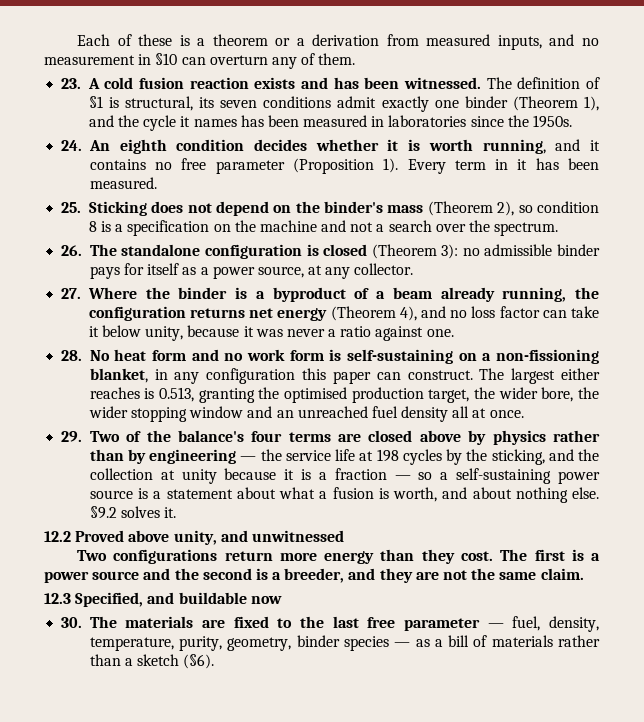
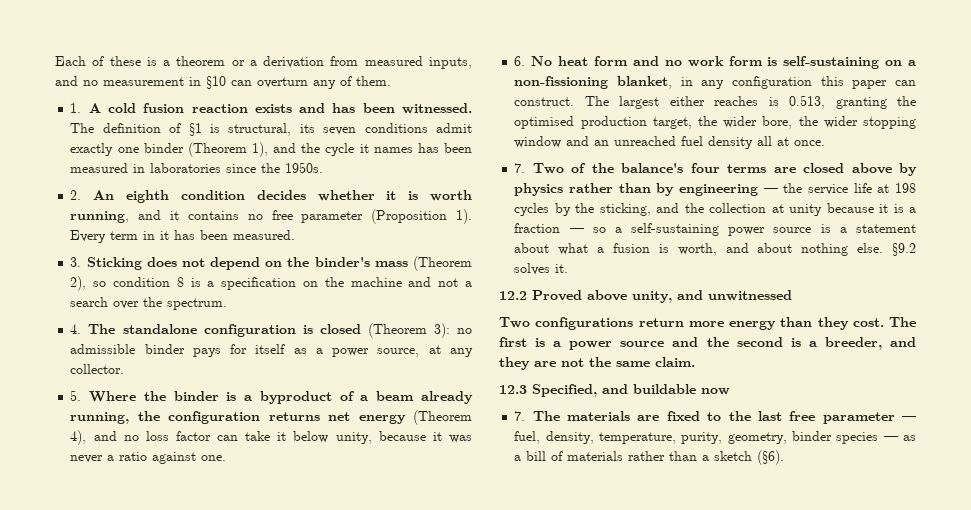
- 23. A cold fusion reaction exists and has been witnessed.
+ 1. A cold fusion reaction exists and has been witnessed.
- 24. An eighth condition decides whether it is worth running, and it contains no free parameter (Proposition 1).
+ 2. An eighth condition decides whether it is worth running, and it contains no free parameter (Proposition 1).
- 25. Sticking does not depend on the binder's mass (Theorem 2), so condition 8 is a specification on the machine and not a search over the spectrum.
+ 3. Sticking does not depend on the binder's mass (Theorem 2), so condition 8 is a specification on the machine and not a search over the spectrum.
- 26. The standalone configuration is closed (Theorem 3): no admissible binder pays for itself as a power source, at any collector.
+ 4. The standalone configuration is closed (Theorem 3): no admissible binder pays for itself as a power source, at any collector.
- 27. Where the binder is a byproduct of a beam already running, the configuration returns net energy (Theorem 4), and no loss factor can take it below unity, because it was never a ratio against one.
+ 5. Where the binder is a byproduct of a beam already running, the configuration returns net energy (Theorem 4), and no loss factor can take it below unity, because it was never a ratio against one.
- 28. No heat form and no work form is self-sustaining on a non-fissioning blanket, in any configuration this paper can construct.
+ 6. No heat form and no work form is self-sustaining on a non-fissioning blanket, in any configuration this paper can construct.
- 29. Two of the balance's four terms are closed above by physics rather than by engineering — the service life at 198 cycles by the sticking, and the collection at unity because it is a fraction — so a self-sustaining power source is a statement about what a fusion is worth, and about nothing else.
+ 7. Two of the balance's four terms are closed above by physics rather than by engineering — the service life at 198 cycles by the sticking, and the collection at unity because it is a fraction — so a self-sustaining power source is a statement about what a fusion is worth, and about nothing else.
- 30. The materials are fixed to the last free parameter — fuel, density, temperature, purity, geometry, binder species — as a bill of materials rather than a sketch (§6).
+ 7. The materials are fixed to the last free parameter — fuel, density, temperature, purity, geometry, binder species — as a bill of materials rather than a sketch (§6).

